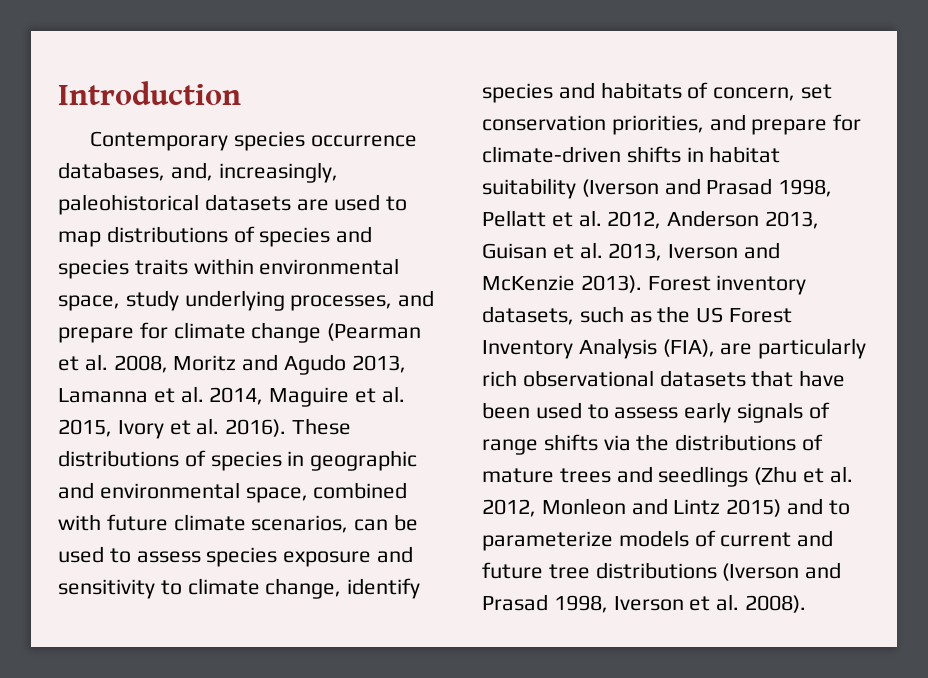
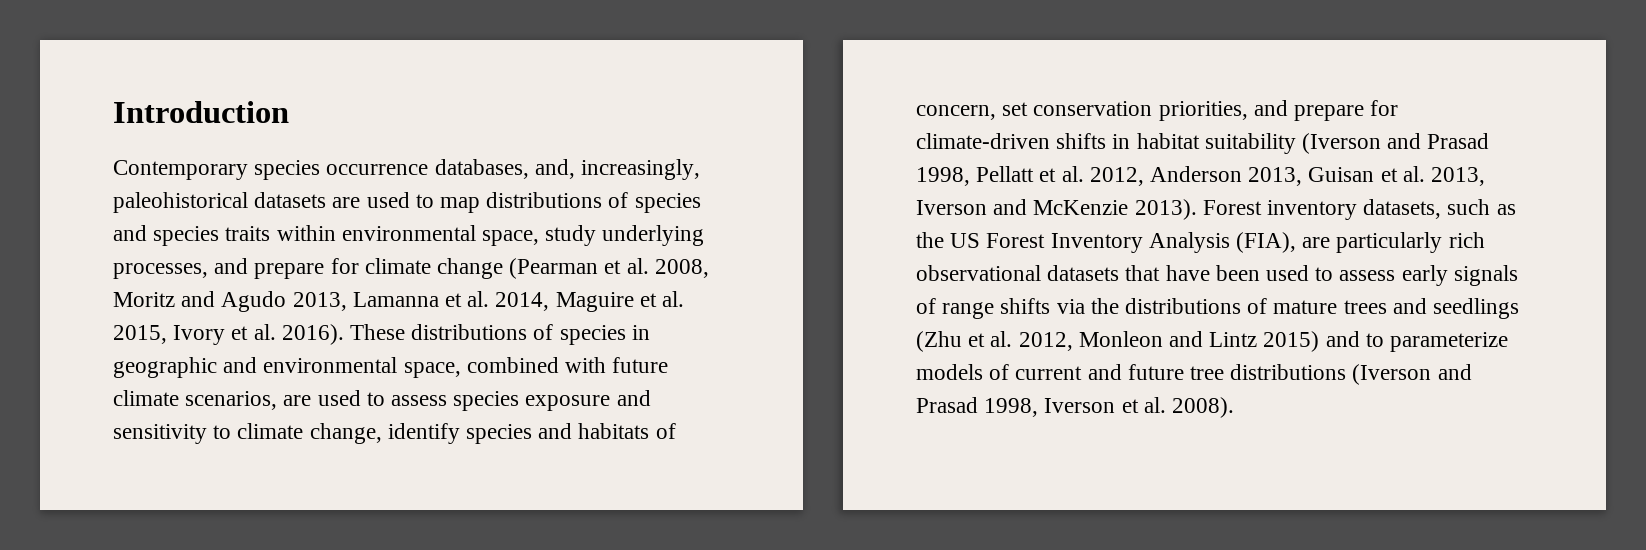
- These distributions of species in geographic and environmental space, combined with future climate scenarios, can be used to assess species exposure and sensitivity to climate change, identify species and habitats of concern, set conservation priorities, and prepare for climate-driven shifts in habitat suitability (Iverson and Prasad 1998, Pellatt et al. 2012, Anderson 2013, Guisan et al. 2013, Iverson and McKenzie 2013).
+ These distributions of species in geographic and environmental space, combined with future climate scenarios, are used to assess species exposure and sensitivity to climate change, identify species and habitats of concern, set conservation priorities, and prepare for climate-driven shifts in habitat suitability (Iverson and Prasad 1998, Pellatt et al. 2012, Anderson 2013, Guisan et al. 2013, Iverson and McKenzie 2013).

